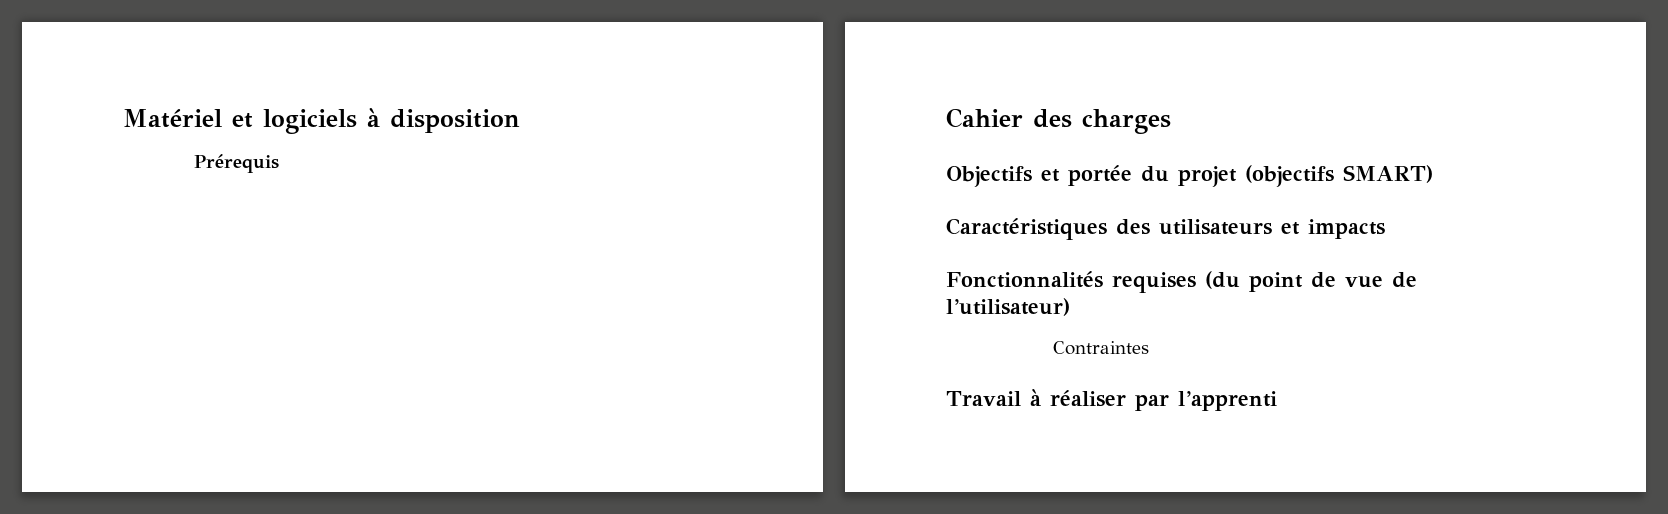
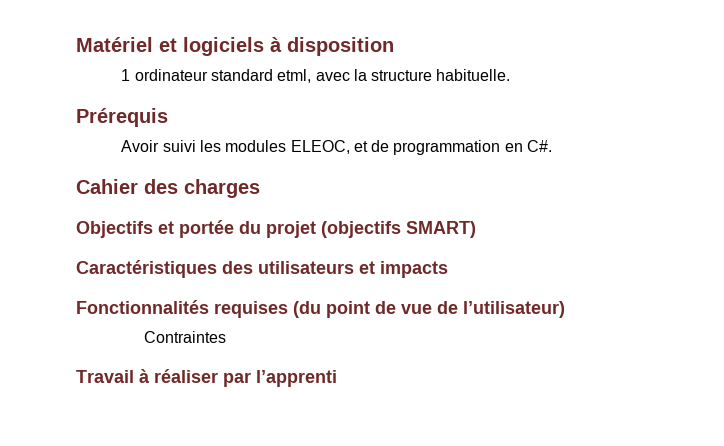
+ 1 ordinateur standard etml, avec la structure habituelle.
  Prérequis
+ Avoir suivi les modules ELEOC, et de programmation en C#.

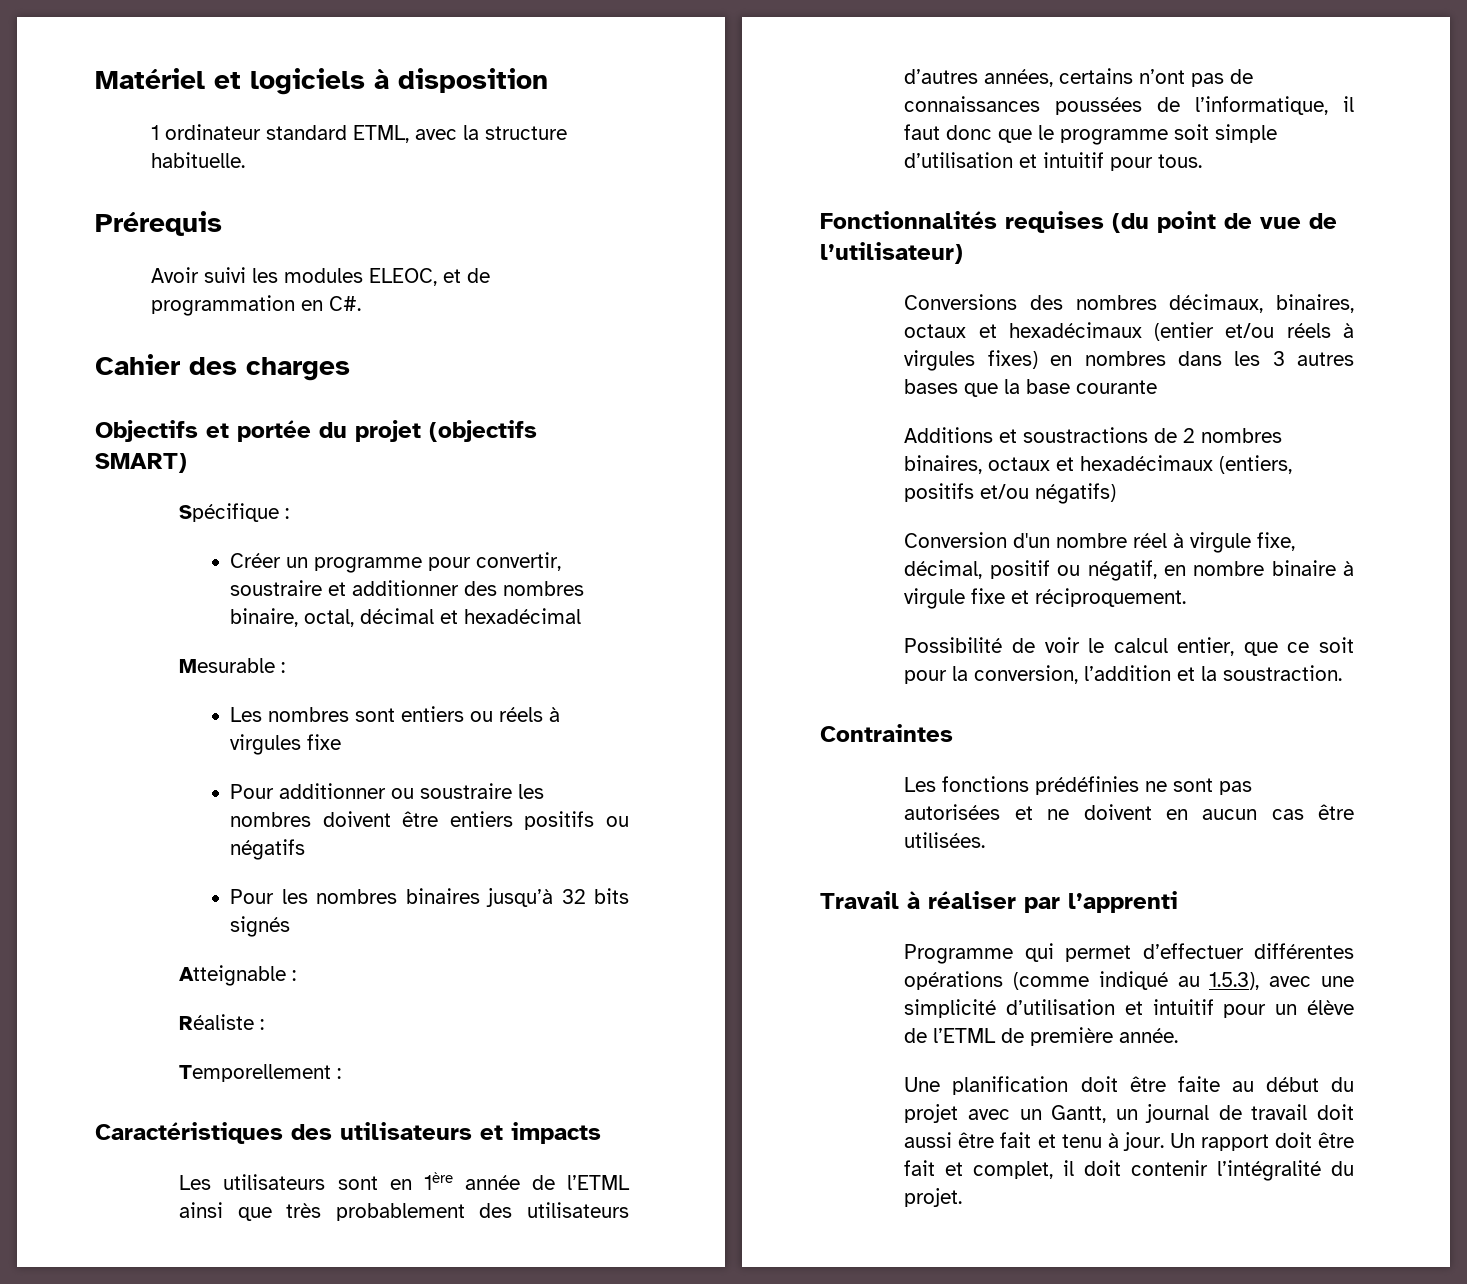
- 1 ordinateur standard etml, avec la structure habituelle.
+ 1 ordinateur standard ETML, avec la structure habituelle.
+ Spécifique :
+ Créer un programme pour convertir, soustraire et additionner des nombres binaire, octal, décimal et hexadécimal
+ Mesurable :
+ Les nombres sont entiers ou réels à virgules fixe
+ Pour additionner ou soustraire les nombres doivent être entiers positifs ou négatifs
+ Pour les nombres binaires jusqu’à 32 bits signés
+ Atteignable :
+ Réaliste :
+ Temporellement :
+ Les utilisateurs sont en 1ère année de l’ETML ainsi que très probablement des utilisateurs d’autres années, certains n’ont pas de connaissances poussées de l’informatique, il faut donc que le programme soit simple d’utilisation et intuitif pour tous.
+ Conversions des nombres décimaux, binaires, octaux et hexadécimaux (entier et/ou réels à virgules fixes) en nombres dans les 3 autres bases que la base courante
+ Additions et soustractions de 2 nombres binaires, octaux et hexadécimaux (entiers, positifs et/ou négatifs)
+ Conversion d'un nombre réel à virgule fixe, décimal, positif ou négatif, en nombre binaire à virgule fixe et réciproquement.
+ Possibilité de voir le calcul entier, que ce soit pour la conversion, l’addition et la soustraction.
  Contraintes
+ Les fonctions prédéfinies ne sont pas autorisées et ne doivent en aucun cas être utilisées.
+ Programme qui permet d’effectuer différentes opérations (comme indiqué au 1.5.3), avec une simplicité d’utilisation et intuitif pour un élève de l’ETML de première année.
+ Une planification doit être faite au début du projet avec un Gantt, un journal de travail doit aussi être fait et tenu à jour. Un rapport doit être fait et complet, il doit contenir l’intégralité du projet.

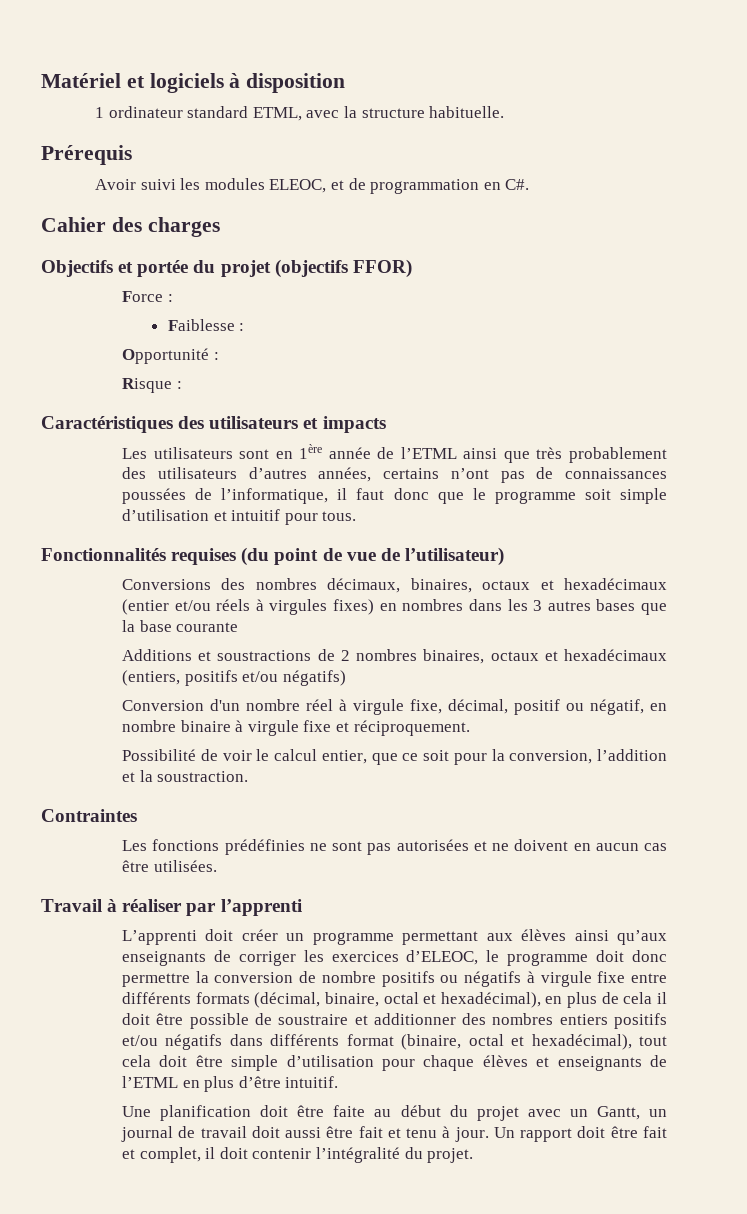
- Objectifs et portée du projet (objectifs SMART)
- Spécifique :
- Créer un programme pour convertir, soustraire et additionner des nombres binaire, octal, décimal et hexadécimal
- Mesurable :
- Les nombres sont entiers ou réels à virgules fixe
- Pour additionner ou soustraire les nombres doivent être entiers positifs ou négatifs
- Pour les nombres binaires jusqu’à 32 bits signés
- Atteignable :
- Réaliste :
- Temporellement :
+ Objectifs et portée du projet (objectifs FFOR)
+ Force :
+ Faiblesse :
+ Opportunité :
+ Risque :
- Programme qui permet d’effectuer différentes opérations (comme indiqué au 1.5.3), avec une simplicité d’utilisation et intuitif pour un élève de l’ETML de première année.
+ L’apprenti doit créer un programme permettant aux élèves ainsi qu’aux enseignants de corriger les exercices d’ELEOC, le programme doit donc permettre la conversion de nombre positifs ou négatifs à virgule fixe entre différents formats (décimal, binaire, octal et hexadécimal), en plus de cela il doit être possible de soustraire et additionner des nombres entiers positifs et/ou négatifs dans différents format (binaire, octal et hexadécimal), tout cela doit être simple d’utilisation pour chaque élèves et enseignants de l’ETML en plus d’être intuitif.

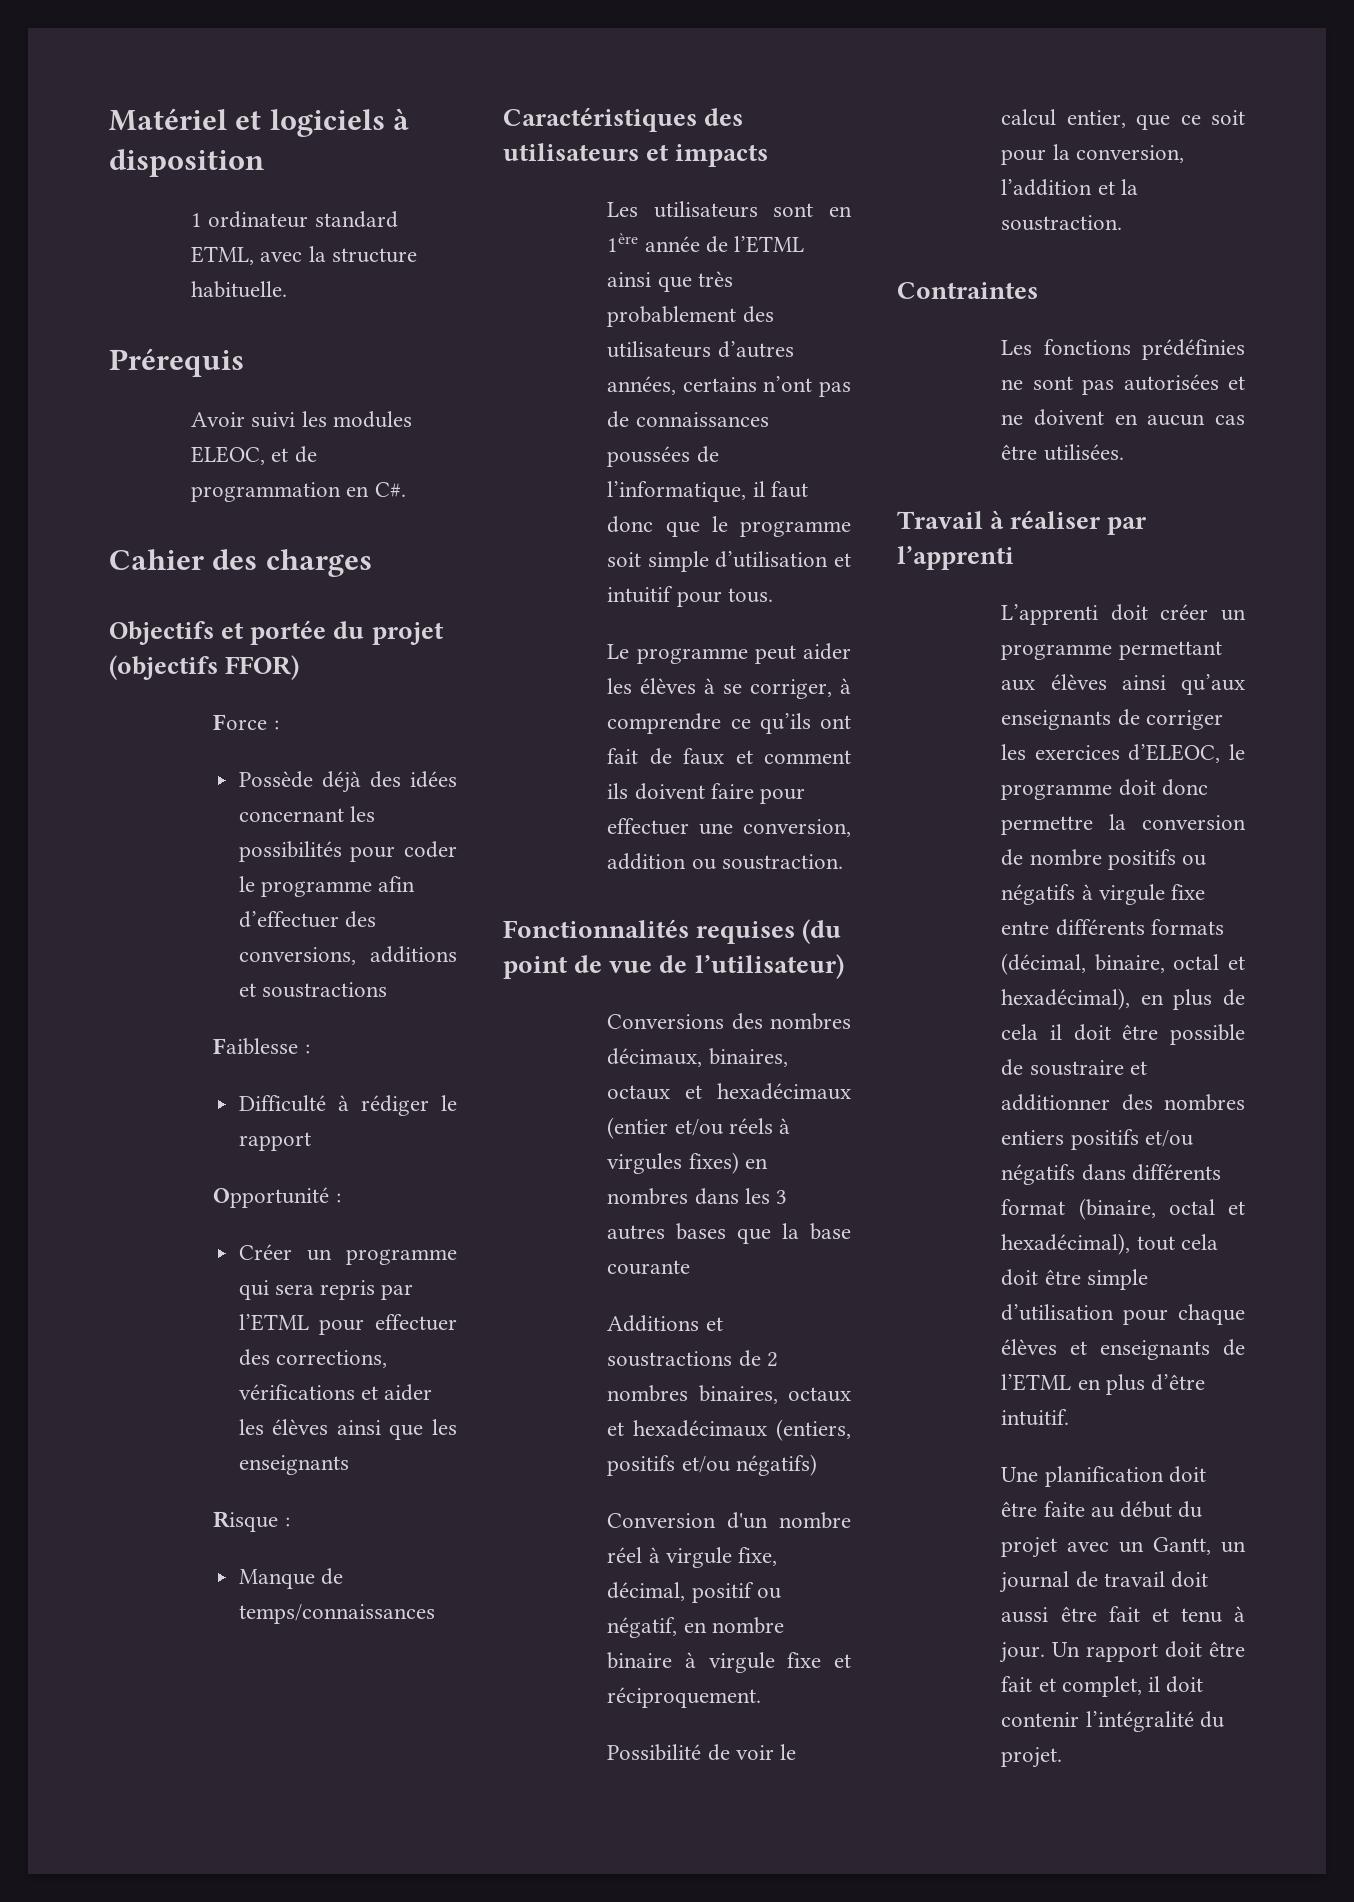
+ Possède déjà des idées concernant les possibilités pour coder le programme afin d’effectuer des conversions, additions et soustractions
  Faiblesse :
+ Difficulté à rédiger le rapport
  Opportunité :
+ Créer un programme qui sera repris par l’ETML pour effectuer des corrections, vérifications et aider les élèves ainsi que les enseignants
+ Manque de temps/connaissances
+ Le programme peut aider les élèves à se corriger, à comprendre ce qu’ils ont fait de faux et comment ils doivent faire pour effectuer une conversion, addition ou soustraction.

